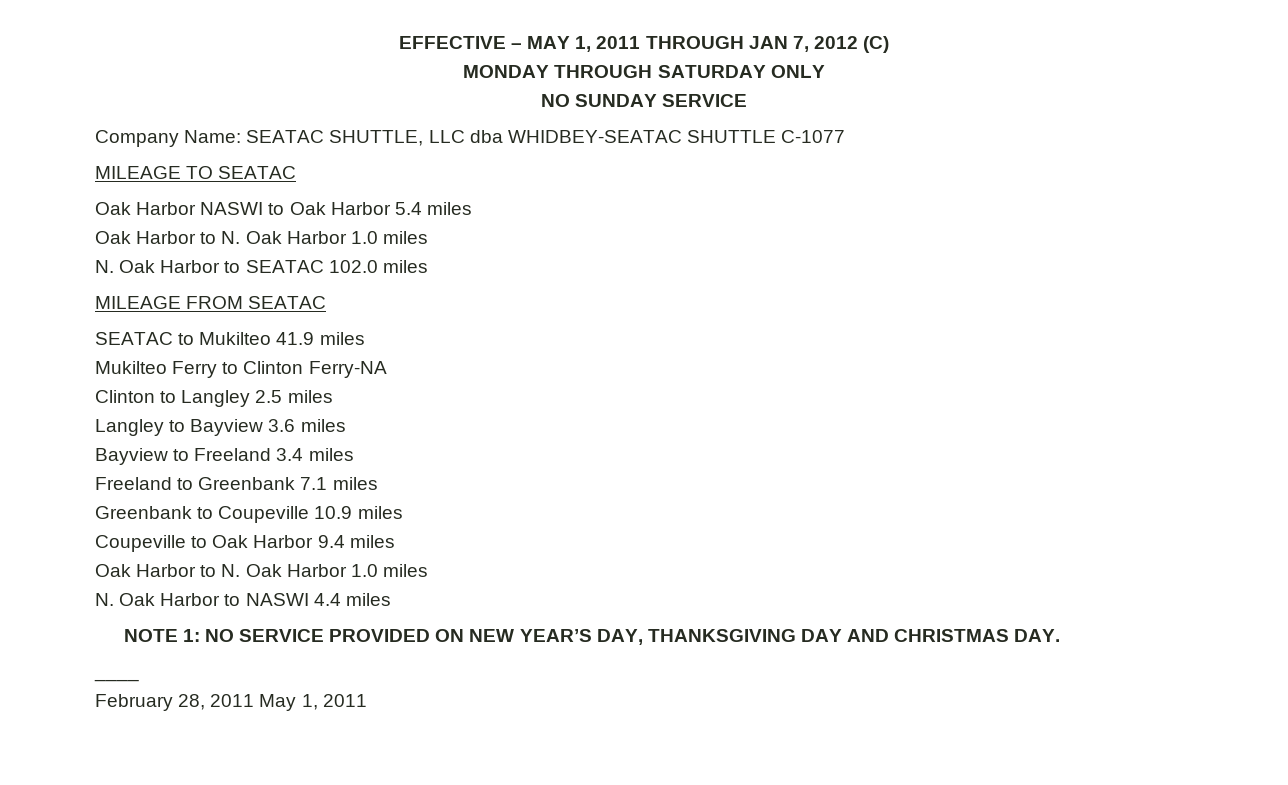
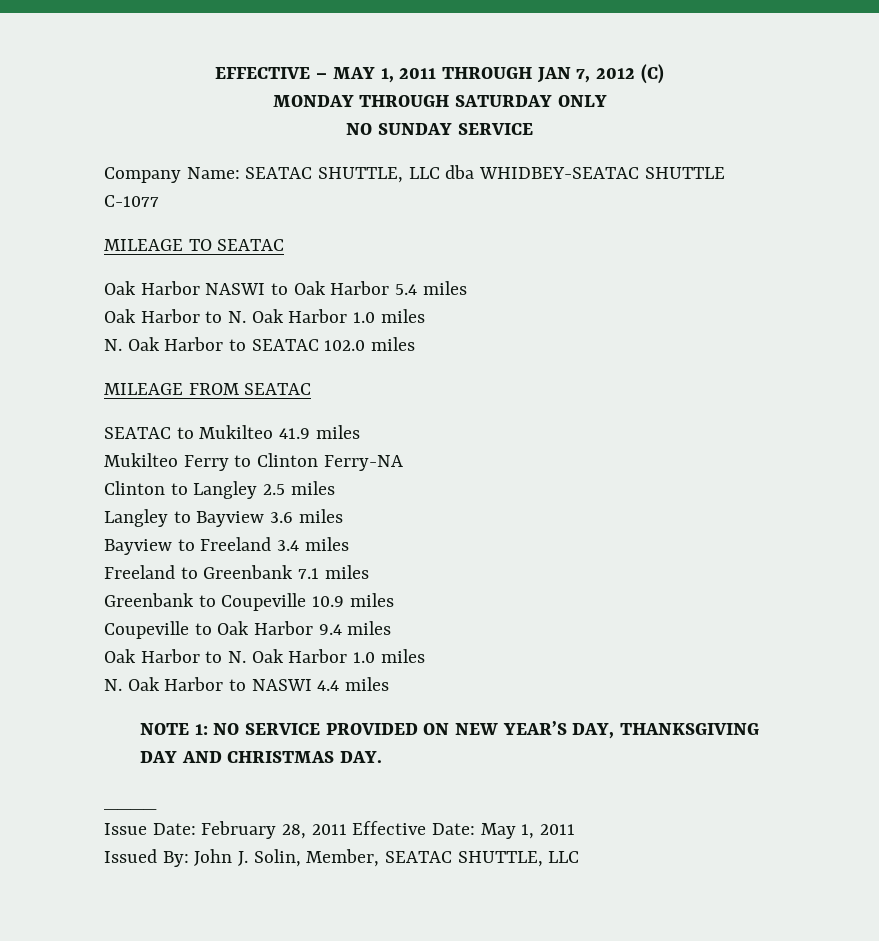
- February 28, 2011 May 1, 2011
+ Issue Date: February 28, 2011 Effective Date: May 1, 2011
+ Issued By: John J. Solin, Member, SEATAC SHUTTLE, LLC

